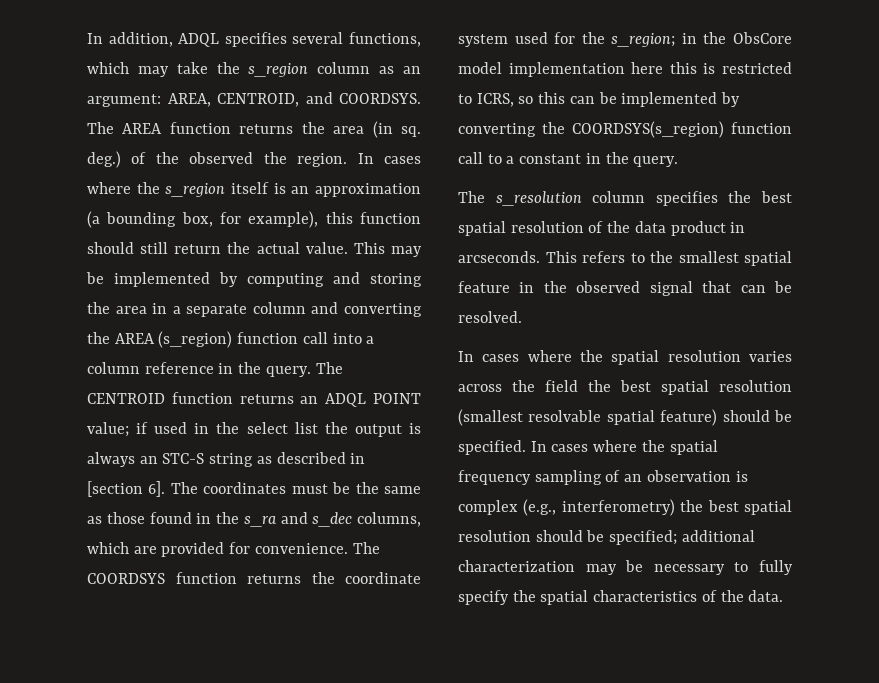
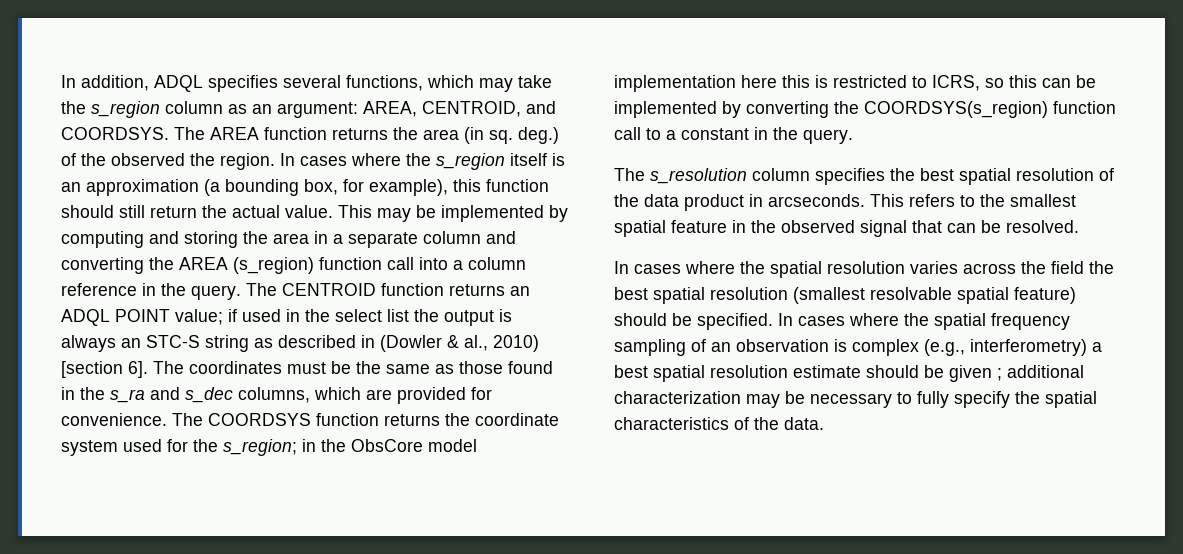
- The CENTROID function returns an ADQL POINT value; if used in the select list the output is always an STC-S string as described in [section 6].
+ The CENTROID function returns an ADQL POINT value; if used in the select list the output is always an STC-S string as described in (Dowler & al., 2010) [section 6].
- In cases where the spatial frequency sampling of an observation is complex (e.g., interferometry) the best spatial resolution should be specified; additional characterization may be necessary to fully specify the spatial characteristics of the data.
+ In cases where the spatial frequency sampling of an observation is complex (e.g., interferometry) a best spatial resolution estimate should be given ; additional characterization may be necessary to fully specify the spatial characteristics of the data.

